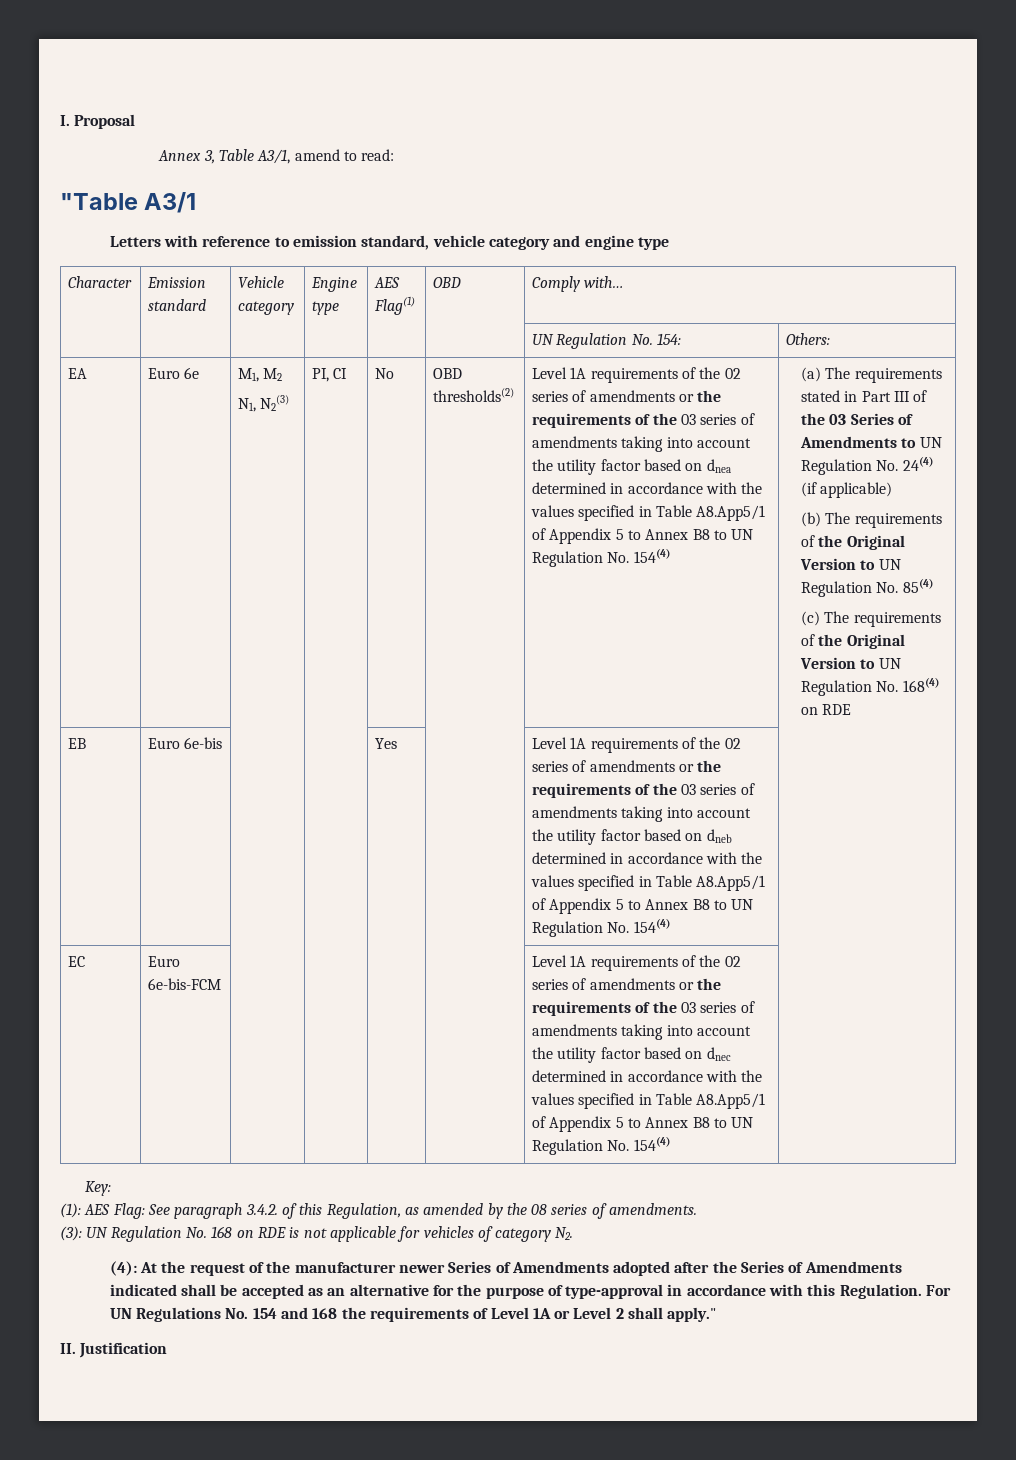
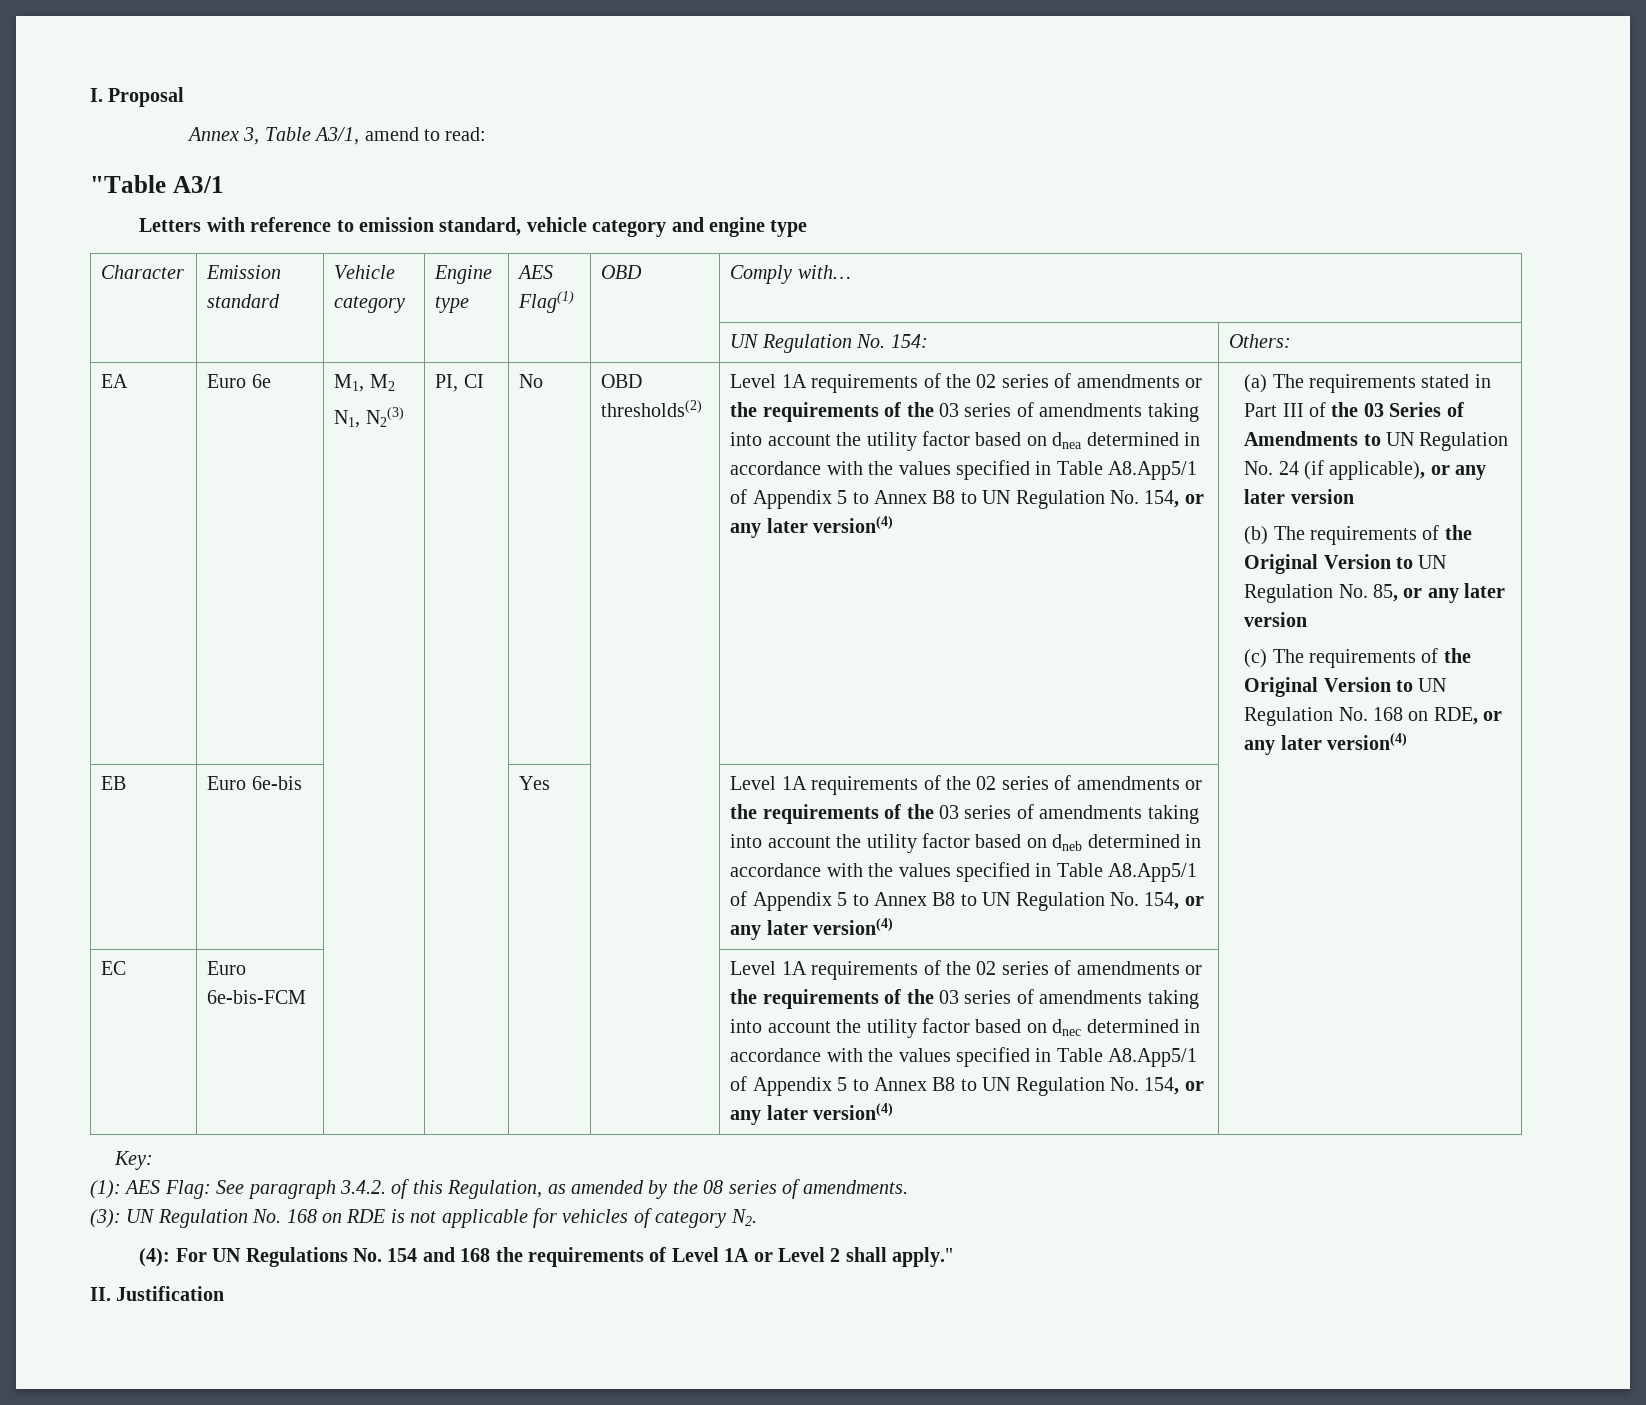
- Level 1A requirements of the 02 series of amendments or the requirements of the 03 series of amendments taking into account the utility factor based on dnea determined in accordance with the values specified in Table A8.App5/1 of Appendix 5 to Annex B8 to UN Regulation No. 154(4)
+ Level 1A requirements of the 02 series of amendments or the requirements of the 03 series of amendments taking into account the utility factor based on dnea determined in accordance with the values specified in Table A8.App5/1 of Appendix 5 to Annex B8 to UN Regulation No. 154, or any later version(4)
- (a) The requirements stated in Part III of the 03 Series of Amendments to UN Regulation No. 24(4) (if applicable)
+ (a) The requirements stated in Part III of the 03 Series of Amendments to UN Regulation No. 24 (if applicable), or any later version
- (b) The requirements of the Original Version to UN Regulation No. 85(4)
+ (b) The requirements of the Original Version to UN Regulation No. 85, or any later version
- (c) The requirements of the Original Version to UN Regulation No. 168(4) on RDE
+ (c) The requirements of the Original Version to UN Regulation No. 168 on RDE, or any later version(4)
- Level 1A requirements of the 02 series of amendments or the requirements of the 03 series of amendments taking into account the utility factor based on dneb determined in accordance with the values specified in Table A8.App5/1 of Appendix 5 to Annex B8 to UN Regulation No. 154(4)
+ Level 1A requirements of the 02 series of amendments or the requirements of the 03 series of amendments taking into account the utility factor based on dneb determined in accordance with the values specified in Table A8.App5/1 of Appendix 5 to Annex B8 to UN Regulation No. 154, or any later version(4)
- Level 1A requirements of the 02 series of amendments or the requirements of the 03 series of amendments taking into account the utility factor based on dnec determined in accordance with the values specified in Table A8.App5/1 of Appendix 5 to Annex B8 to UN Regulation No. 154(4)
+ Level 1A requirements of the 02 series of amendments or the requirements of the 03 series of amendments taking into account the utility factor based on dnec determined in accordance with the values specified in Table A8.App5/1 of Appendix 5 to Annex B8 to UN Regulation No. 154, or any later version(4)
- (4): At the request of the manufacturer newer Series of Amendments adopted after the Series of Amendments indicated shall be accepted as an alternative for the purpose of type-approval in accordance with this Regulation. For UN Regulations No. 154 and 168 the requirements of Level 1A or Level 2 shall apply."
+ (4): For UN Regulations No. 154 and 168 the requirements of Level 1A or Level 2 shall apply."

